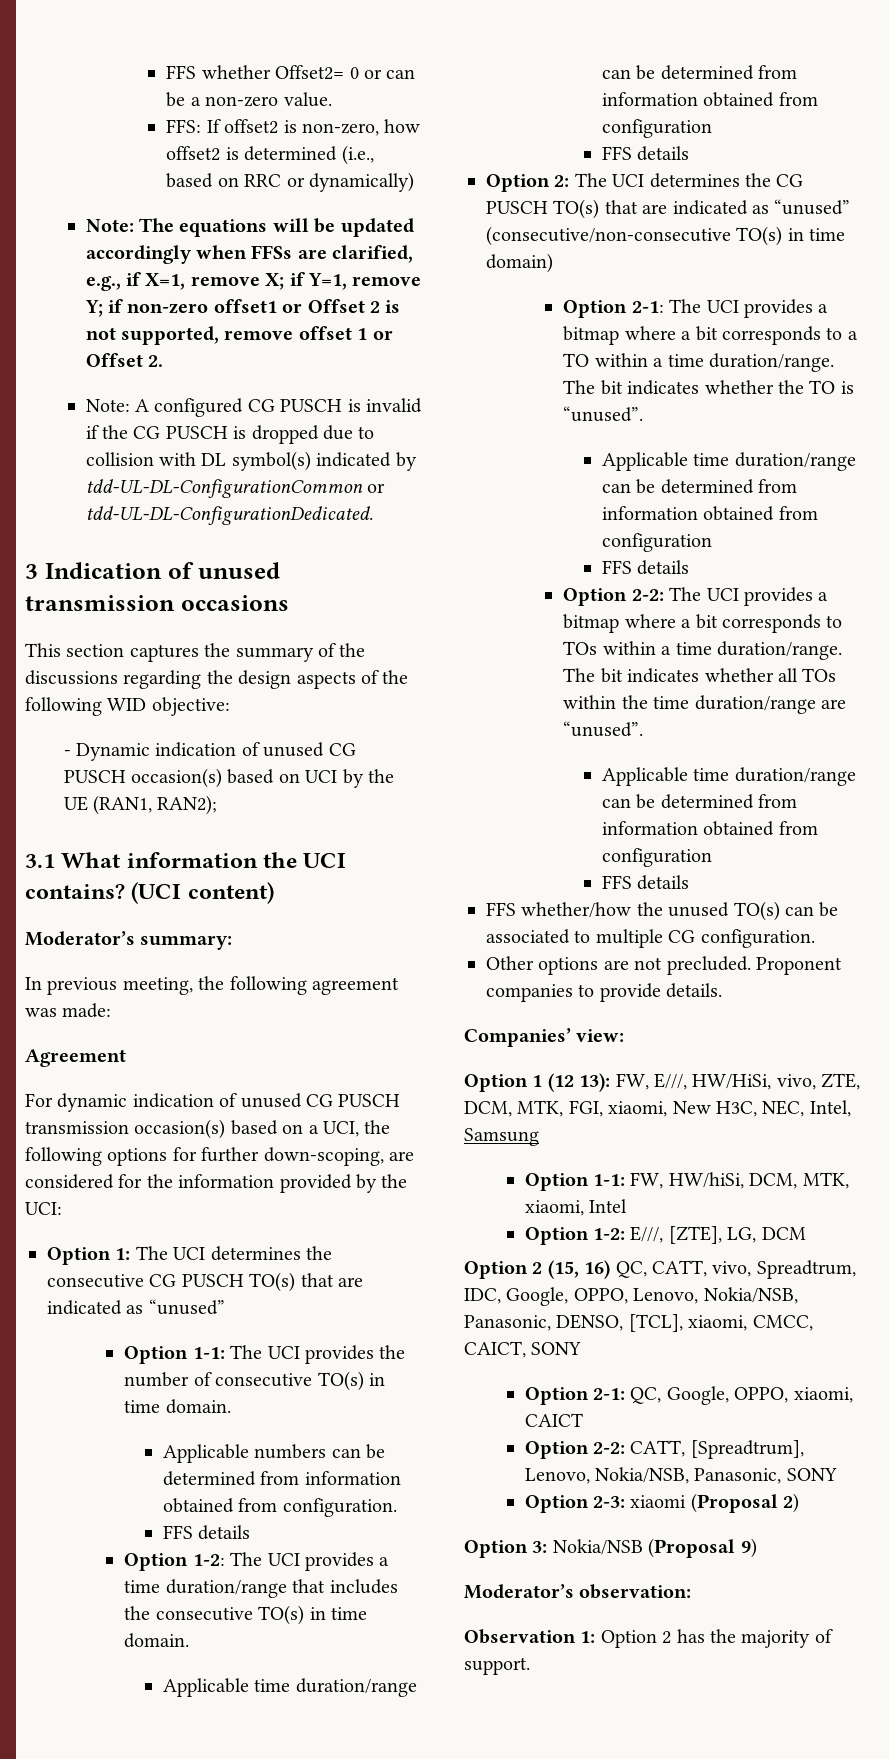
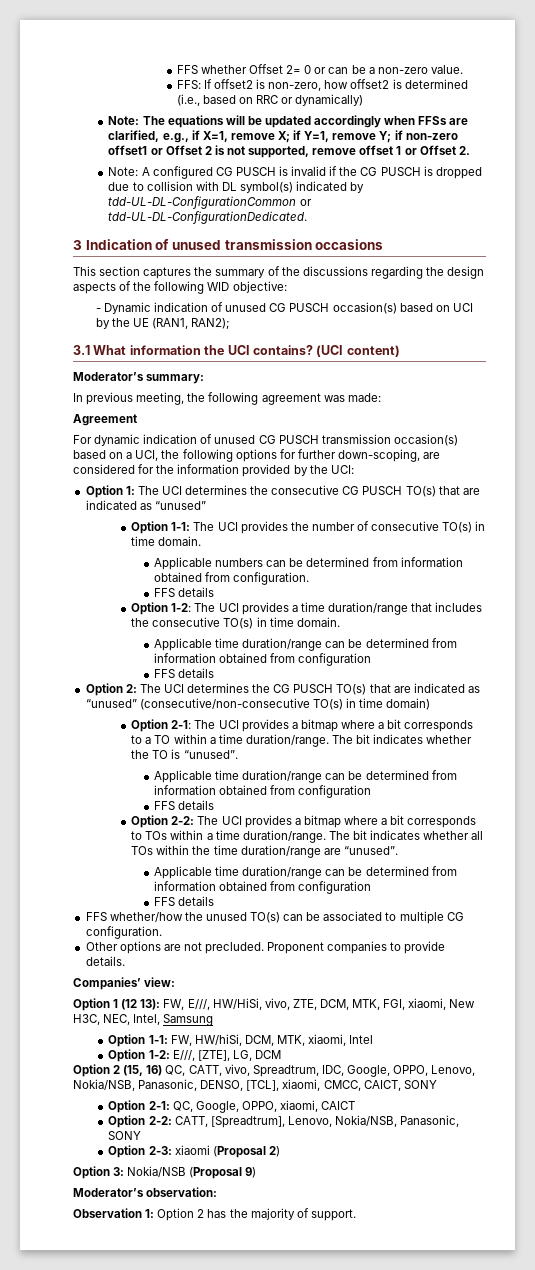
- FFS whether Offset2= 0 or can be a non-zero value.
+ FFS whether Offset 2= 0 or can be a non-zero value.

